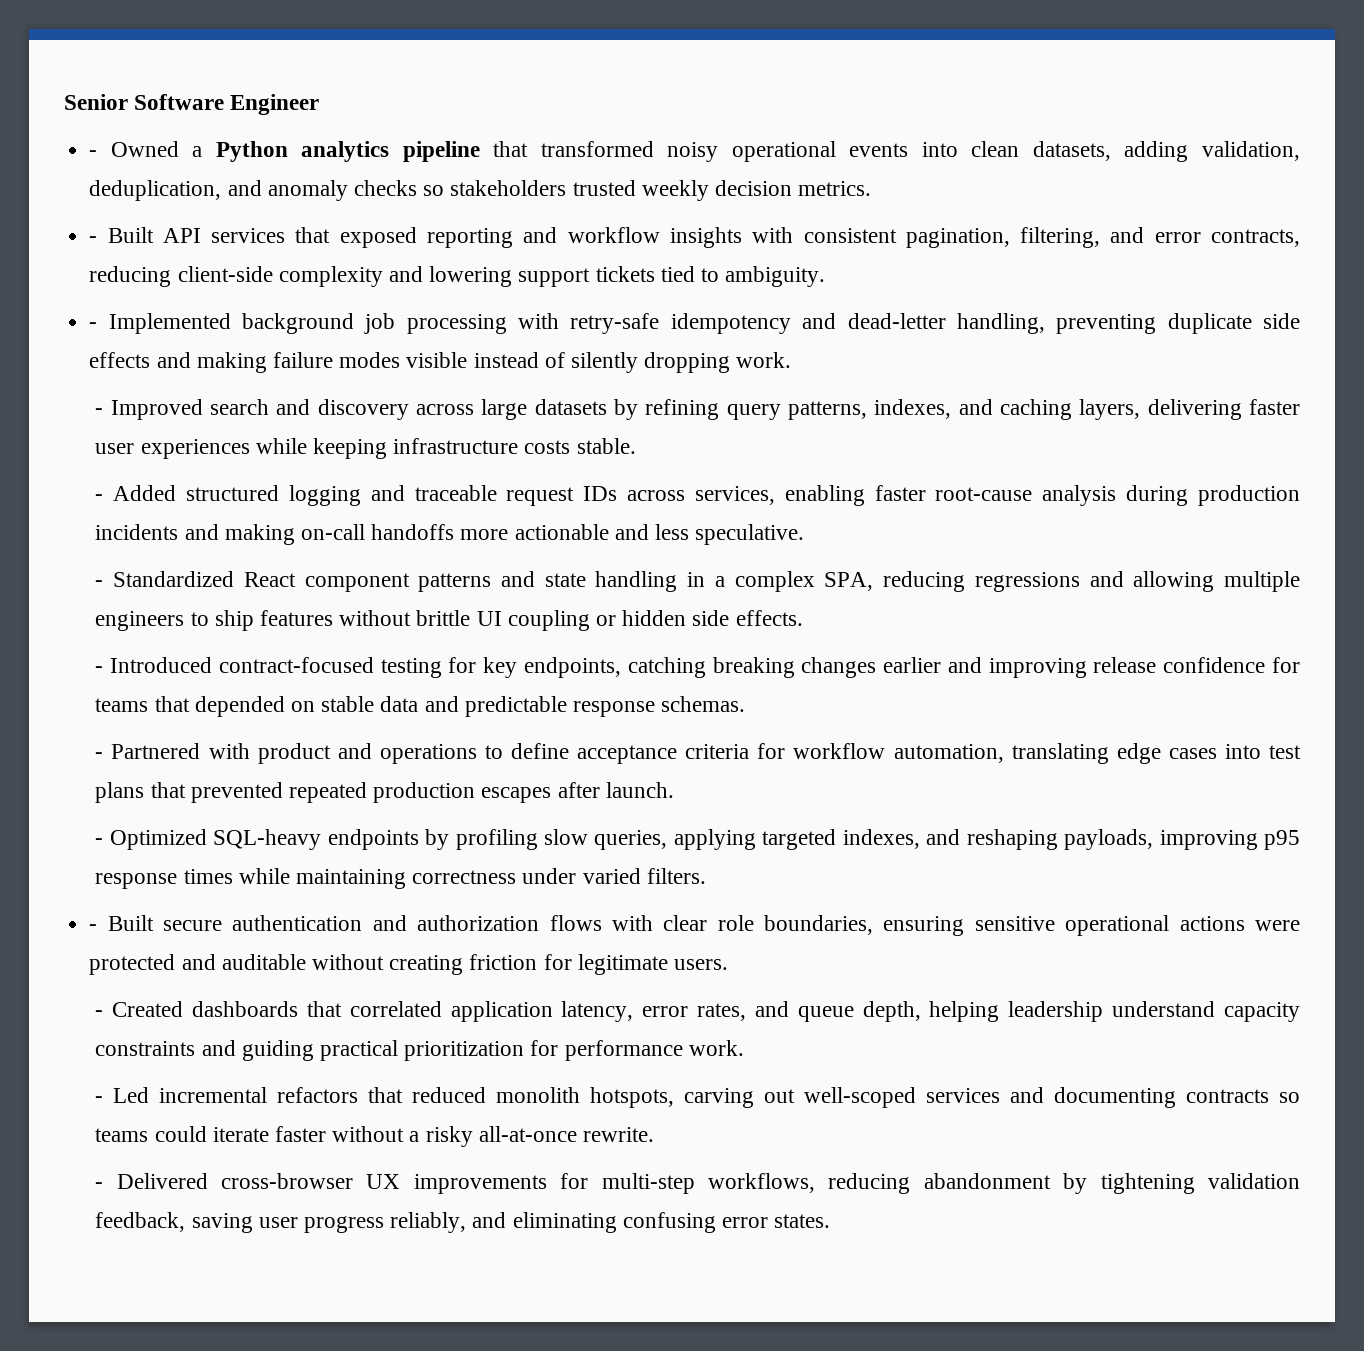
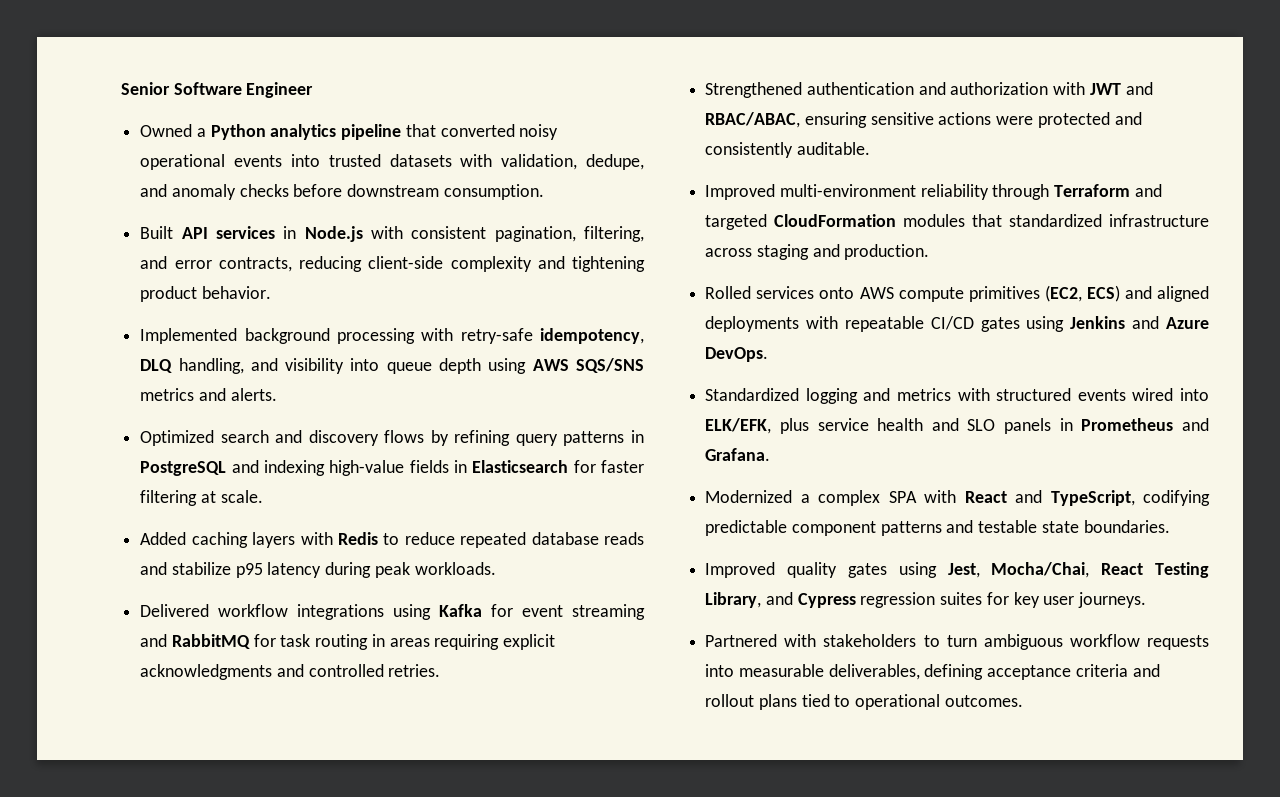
- - Owned a Python analytics pipeline that transformed noisy operational events into clean datasets, adding validation, deduplication, and anomaly checks so stakeholders trusted weekly decision metrics.
- - Built API services that exposed reporting and workflow insights with consistent pagination, filtering, and error contracts, reducing client-side complexity and lowering support tickets tied to ambiguity.
- - Implemented background job processing with retry-safe idempotency and dead-letter handling, preventing duplicate side effects and making failure modes visible instead of silently dropping work.
- - Improved search and discovery across large datasets by refining query patterns, indexes, and caching layers, delivering faster user experiences while keeping infrastructure costs stable.
- - Added structured logging and traceable request IDs across services, enabling faster root-cause analysis during production incidents and making on-call handoffs more actionable and less speculative.
- - Standardized React component patterns and state handling in a complex SPA, reducing regressions and allowing multiple engineers to ship features without brittle UI coupling or hidden side effects.
- - Introduced contract-focused testing for key endpoints, catching breaking changes earlier and improving release confidence for teams that depended on stable data and predictable response schemas.
- - Partnered with product and operations to define acceptance criteria for workflow automation, translating edge cases into test plans that prevented repeated production escapes after launch.
- - Optimized SQL-heavy endpoints by profiling slow queries, applying targeted indexes, and reshaping payloads, improving p95 response times while maintaining correctness under varied filters.
- - Built secure authentication and authorization flows with clear role boundaries, ensuring sensitive operational actions were protected and auditable without creating friction for legitimate users.
- - Created dashboards that correlated application latency, error rates, and queue depth, helping leadership understand capacity constraints and guiding practical prioritization for performance work.
- - Led incremental refactors that reduced monolith hotspots, carving out well-scoped services and documenting contracts so teams could iterate faster without a risky all-at-once rewrite.
- - Delivered cross-browser UX improvements for multi-step workflows, reducing abandonment by tightening validation feedback, saving user progress reliably, and eliminating confusing error states.
+ Owned a Python analytics pipeline that converted noisy operational events into trusted datasets with validation, dedupe, and anomaly checks before downstream consumption.
+ Built API services in Node.js with consistent pagination, filtering, and error contracts, reducing client-side complexity and tightening product behavior.
+ Implemented background processing with retry-safe idempotency, DLQ handling, and visibility into queue depth using AWS SQS/SNS metrics and alerts.
+ Optimized search and discovery flows by refining query patterns in PostgreSQL and indexing high-value fields in Elasticsearch for faster filtering at scale.
+ Added caching layers with Redis to reduce repeated database reads and stabilize p95 latency during peak workloads.
+ Delivered workflow integrations using Kafka for event streaming and RabbitMQ for task routing in areas requiring explicit acknowledgments and controlled retries.
+ Strengthened authentication and authorization with JWT and RBAC/ABAC, ensuring sensitive actions were protected and consistently auditable.
+ Improved multi-environment reliability through Terraform and targeted CloudFormation modules that standardized infrastructure across staging and production.
+ Rolled services onto AWS compute primitives (EC2, ECS) and aligned deployments with repeatable CI/CD gates using Jenkins and Azure DevOps.
+ Standardized logging and metrics with structured events wired into ELK/EFK, plus service health and SLO panels in Prometheus and Grafana.
+ Modernized a complex SPA with React and TypeScript, codifying predictable component patterns and testable state boundaries.
+ Improved quality gates using Jest, Mocha/Chai, React Testing Library, and Cypress regression suites for key user journeys.
+ Partnered with stakeholders to turn ambiguous workflow requests into measurable deliverables, defining acceptance criteria and rollout plans tied to operational outcomes.

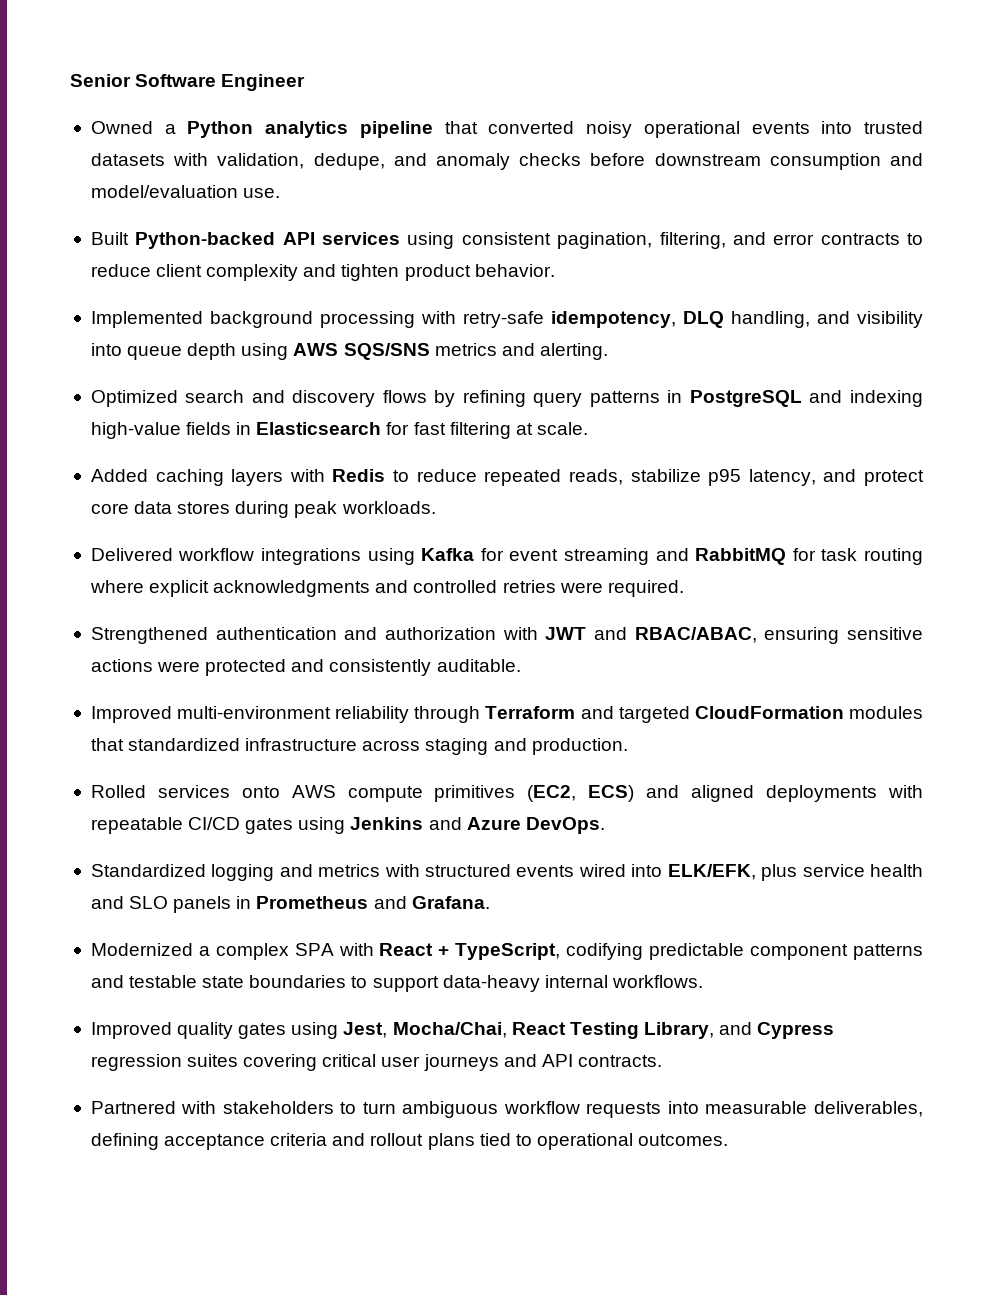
- Owned a Python analytics pipeline that converted noisy operational events into trusted datasets with validation, dedupe, and anomaly checks before downstream consumption.
+ Owned a Python analytics pipeline that converted noisy operational events into trusted datasets with validation, dedupe, and anomaly checks before downstream consumption and model/evaluation use.
- Built API services in Node.js with consistent pagination, filtering, and error contracts, reducing client-side complexity and tightening product behavior.
+ Built Python-backed API services using consistent pagination, filtering, and error contracts to reduce client complexity and tighten product behavior.
- Implemented background processing with retry-safe idempotency, DLQ handling, and visibility into queue depth using AWS SQS/SNS metrics and alerts.
+ Implemented background processing with retry-safe idempotency, DLQ handling, and visibility into queue depth using AWS SQS/SNS metrics and alerting.
- Optimized search and discovery flows by refining query patterns in PostgreSQL and indexing high-value fields in Elasticsearch for faster filtering at scale.
+ Optimized search and discovery flows by refining query patterns in PostgreSQL and indexing high-value fields in Elasticsearch for fast filtering at scale.
- Added caching layers with Redis to reduce repeated database reads and stabilize p95 latency during peak workloads.
+ Added caching layers with Redis to reduce repeated reads, stabilize p95 latency, and protect core data stores during peak workloads.
- Delivered workflow integrations using Kafka for event streaming and RabbitMQ for task routing in areas requiring explicit acknowledgments and controlled retries.
+ Delivered workflow integrations using Kafka for event streaming and RabbitMQ for task routing where explicit acknowledgments and controlled retries were required.
- Modernized a complex SPA with React and TypeScript, codifying predictable component patterns and testable state boundaries.
+ Modernized a complex SPA with React + TypeScript, codifying predictable component patterns and testable state boundaries to support data-heavy internal workflows.
- Improved quality gates using Jest, Mocha/Chai, React Testing Library, and Cypress regression suites for key user journeys.
+ Improved quality gates using Jest, Mocha/Chai, React Testing Library, and Cypress regression suites covering critical user journeys and API contracts.

